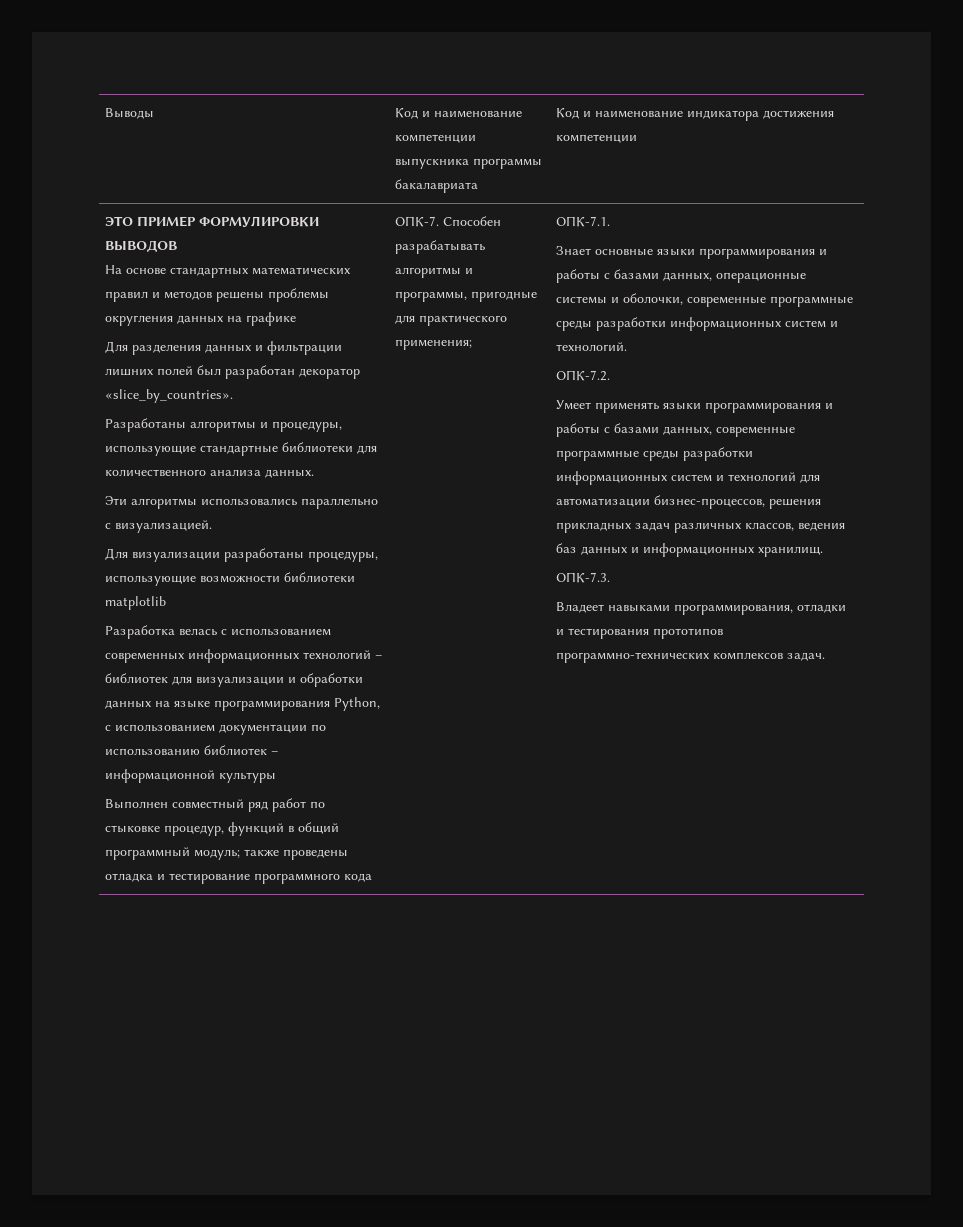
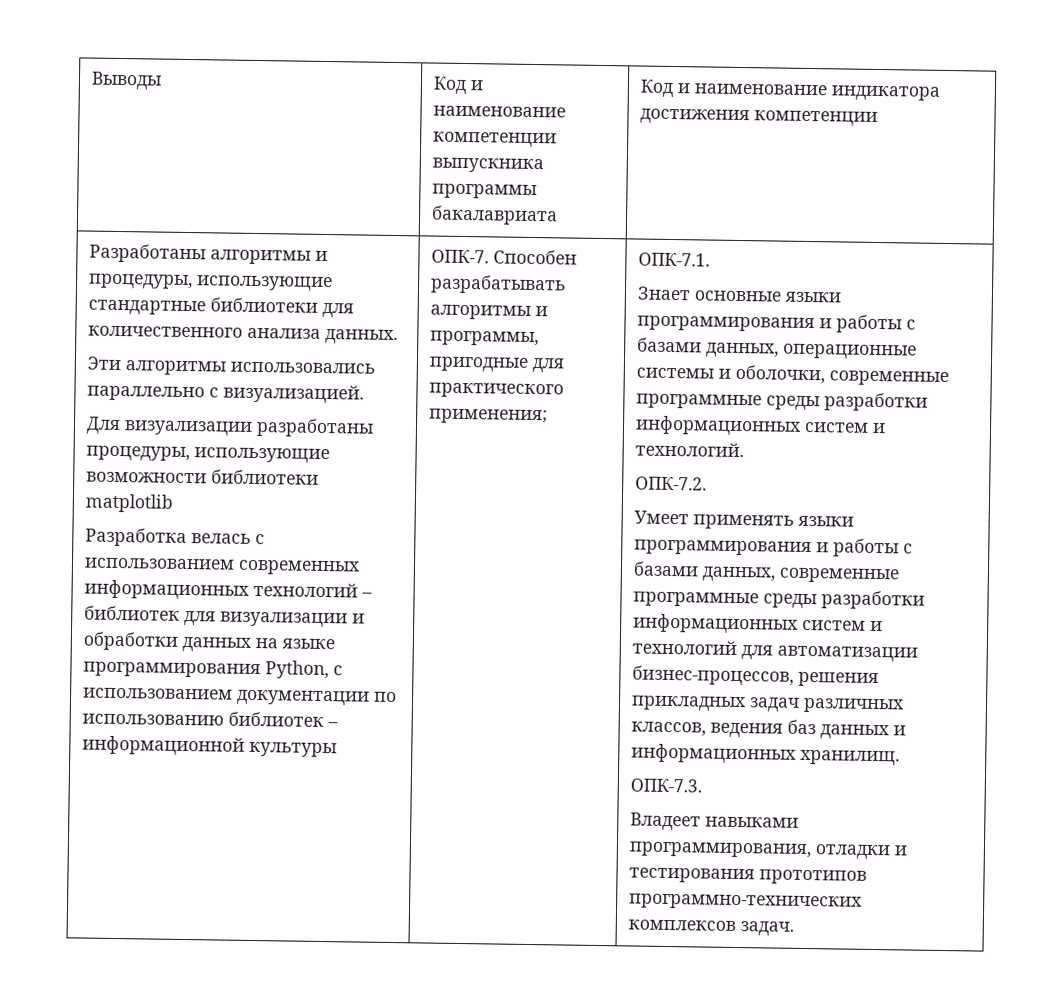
- ЭТО ПРИМЕР ФОРМУЛИРОВКИ ВЫВОДОВ
- На основе стандартных математических правил и методов решены проблемы округления данных на графике
- Для разделения данных и фильтрации лишних полей был разработан декоратор «slice_by_countries».
- Выполнен совместный ряд работ по стыковке процедур, функций в общий программный модуль; также проведены отладка и тестирование программного кода

